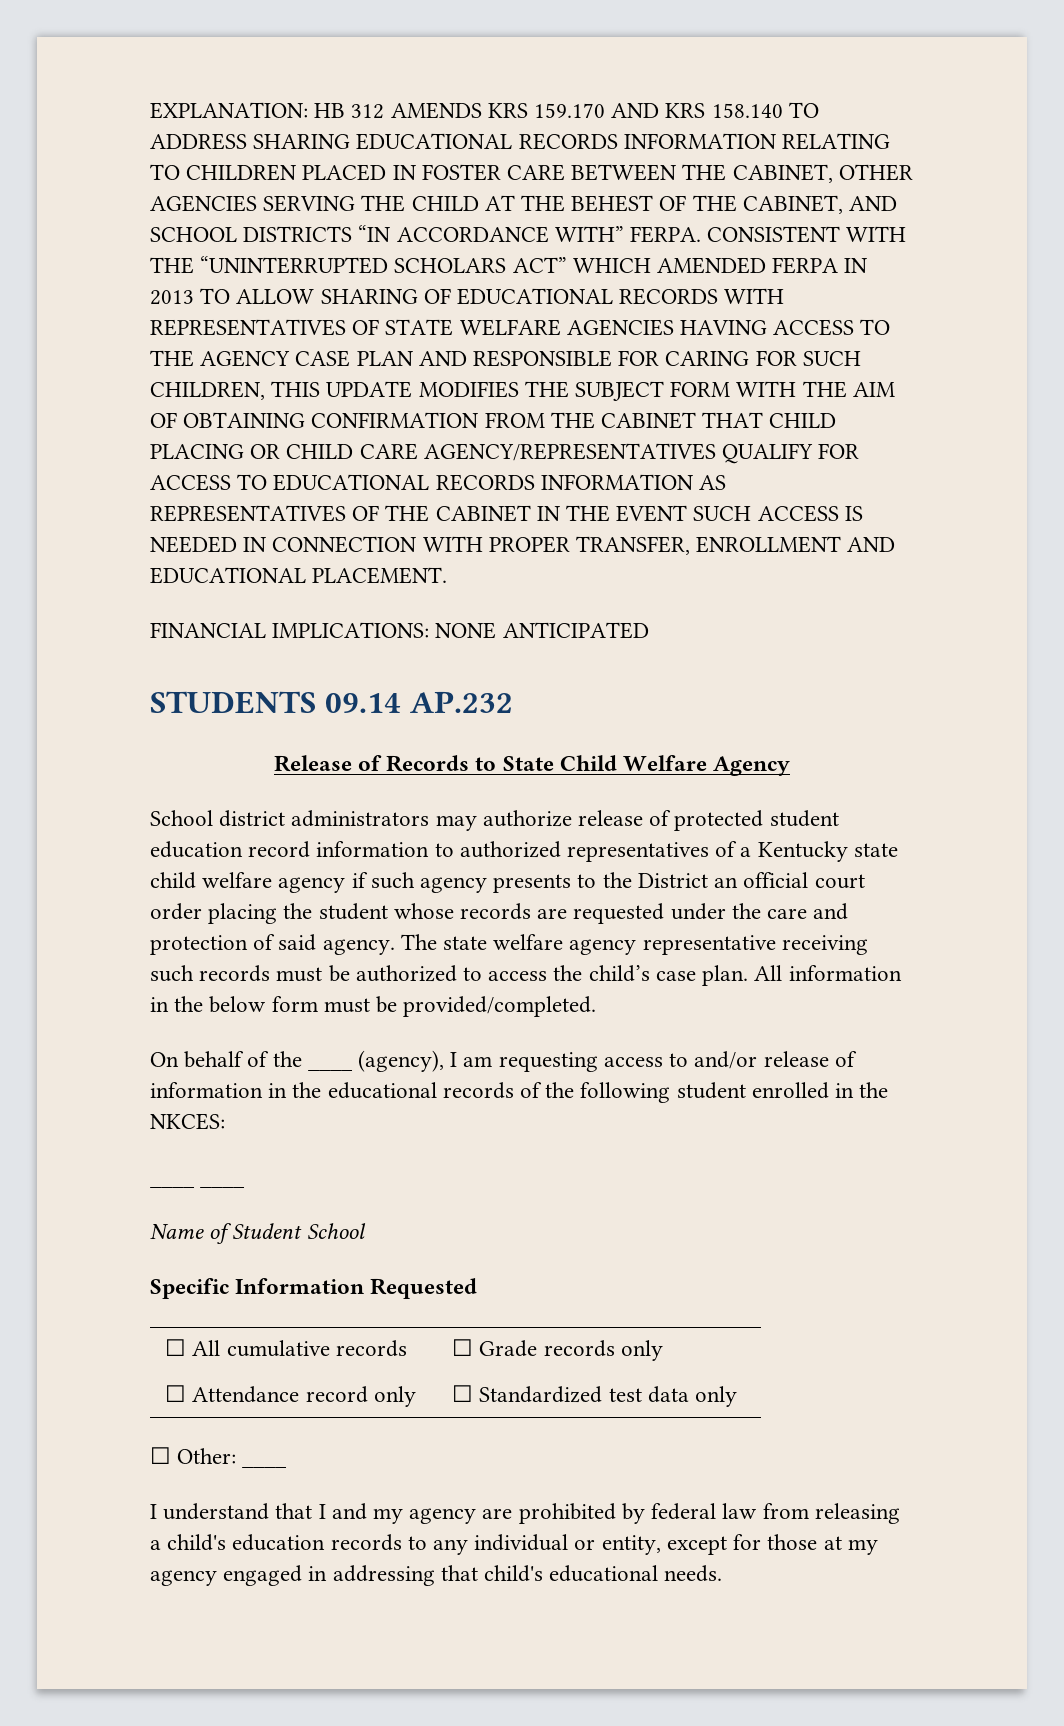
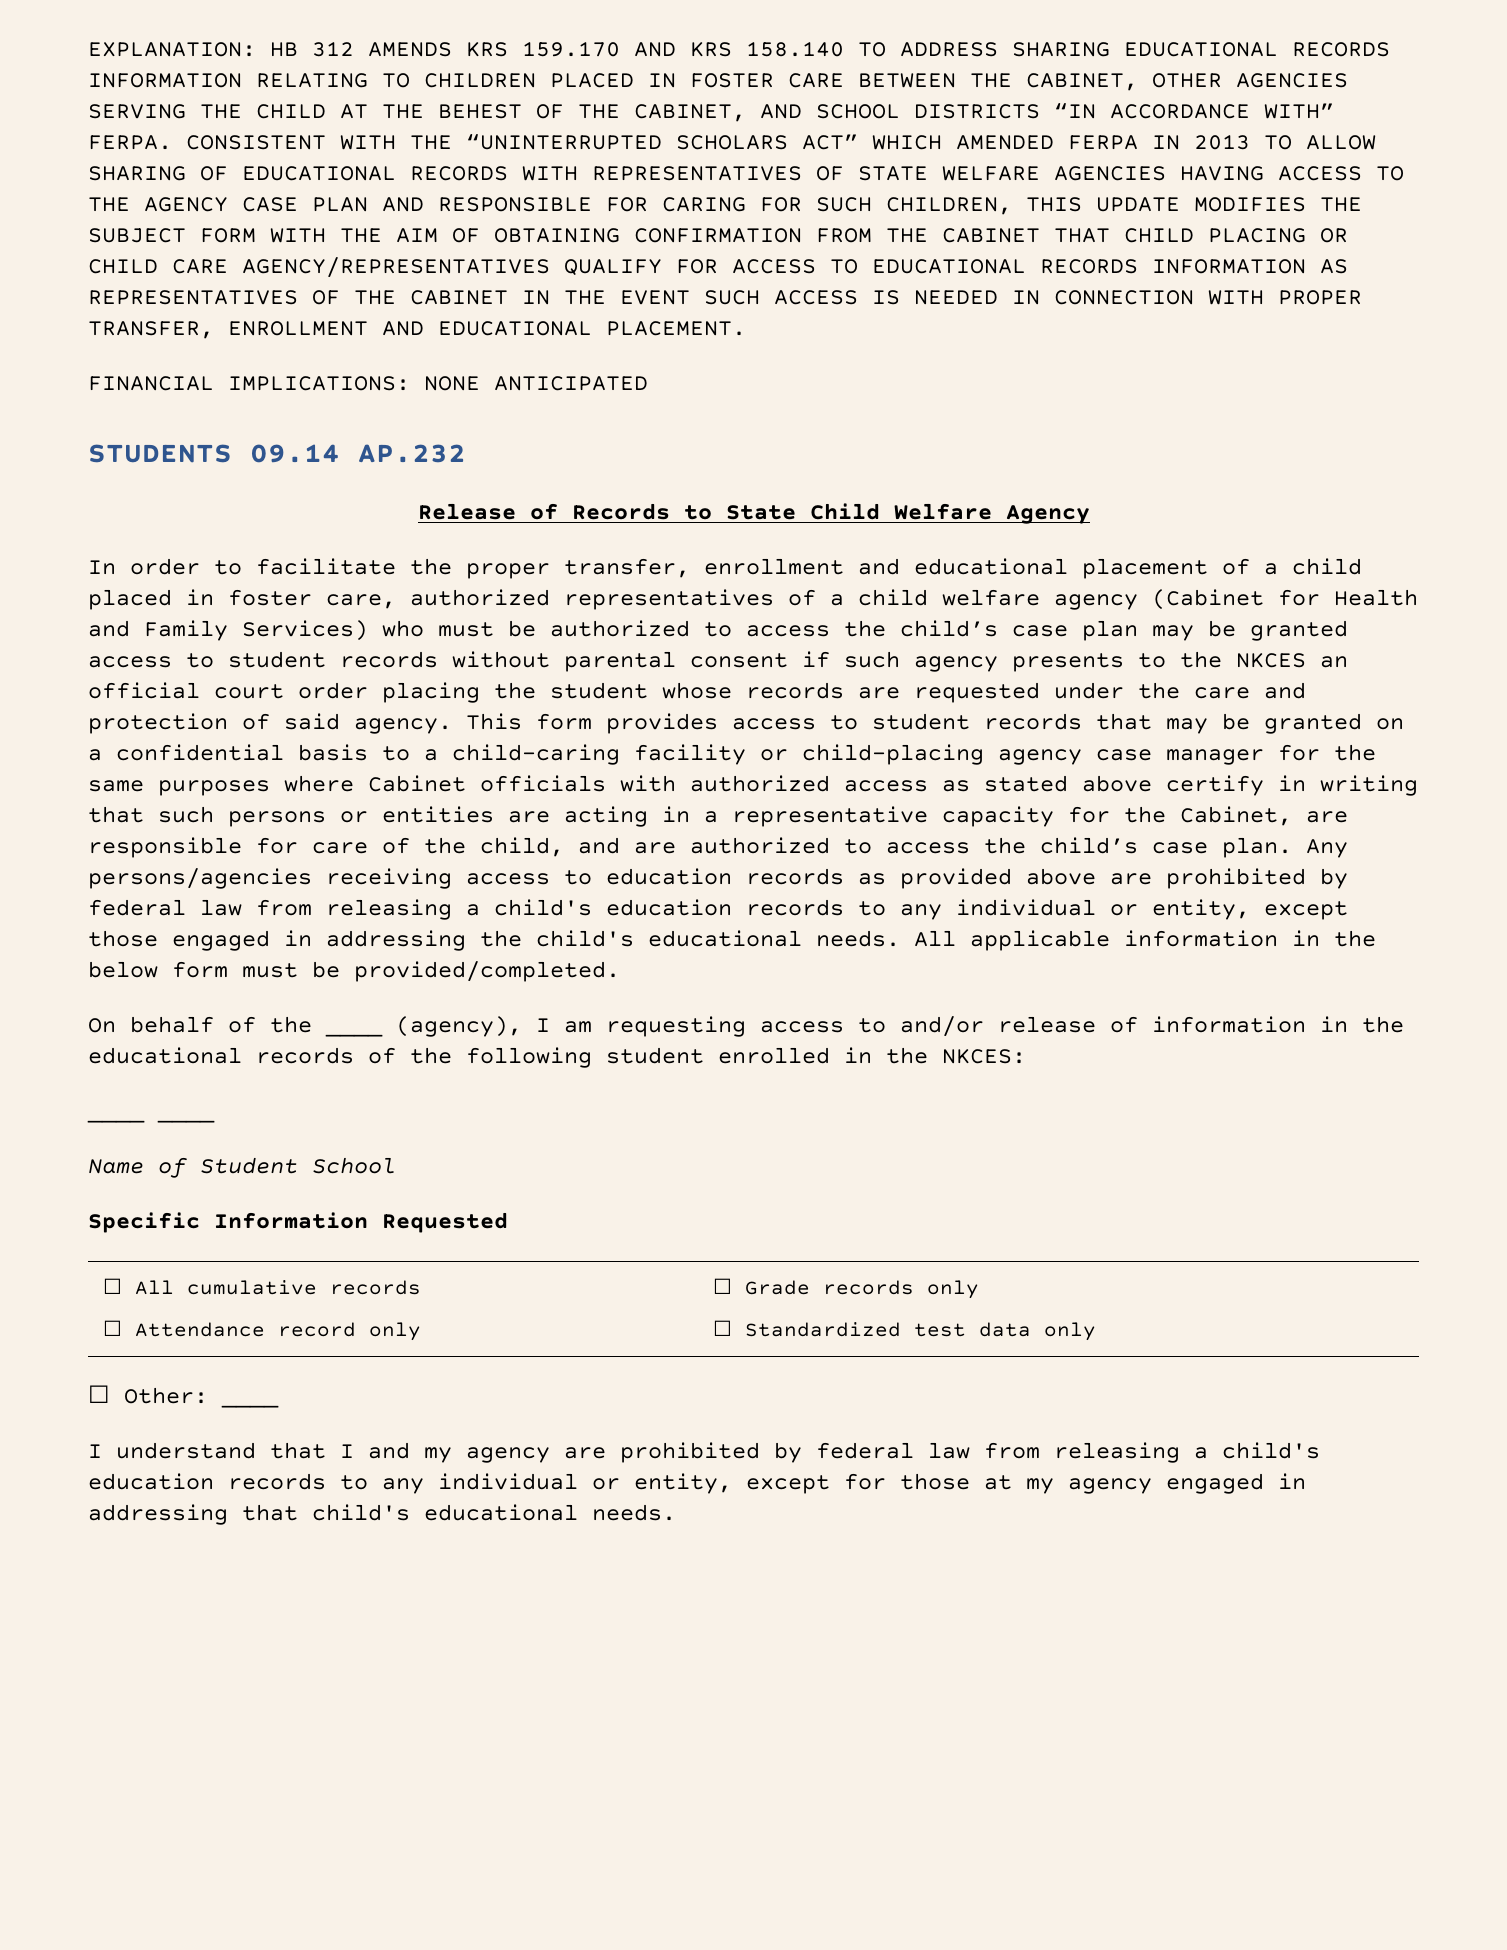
- School district administrators may authorize release of protected student education record information to authorized representatives of a Kentucky state child welfare agency if such agency presents to the District an official court order placing the student whose records are requested under the care and protection of said agency.
+ In order to facilitate the proper transfer, enrollment and educational placement of a child placed in foster care, authorized representatives of a child welfare agency (Cabinet for Health and Family Services) who must be authorized to access the child’s case plan may be granted access to student records without parental consent if such agency presents to the NKCES an official court order placing the student whose records are requested under the care and protection of said agency.
- The state welfare agency representative receiving such records must be authorized to access the child’s case plan.
+ This form provides access to student records that may be granted on a confidential basis to a child-caring facility or child-placing agency case manager for the same purposes where Cabinet officials with authorized access as stated above certify in writing that such persons or entities are acting in a representative capacity for the Cabinet, are responsible for care of the child, and are authorized to access the child’s case plan.
- All information in the below form must be provided/completed.
+ Any persons/agencies receiving access to education records as provided above are prohibited by federal law from releasing a child's education records to any individual or entity, except those engaged in addressing the child's educational needs. All applicable information in the below form must be provided/completed.

